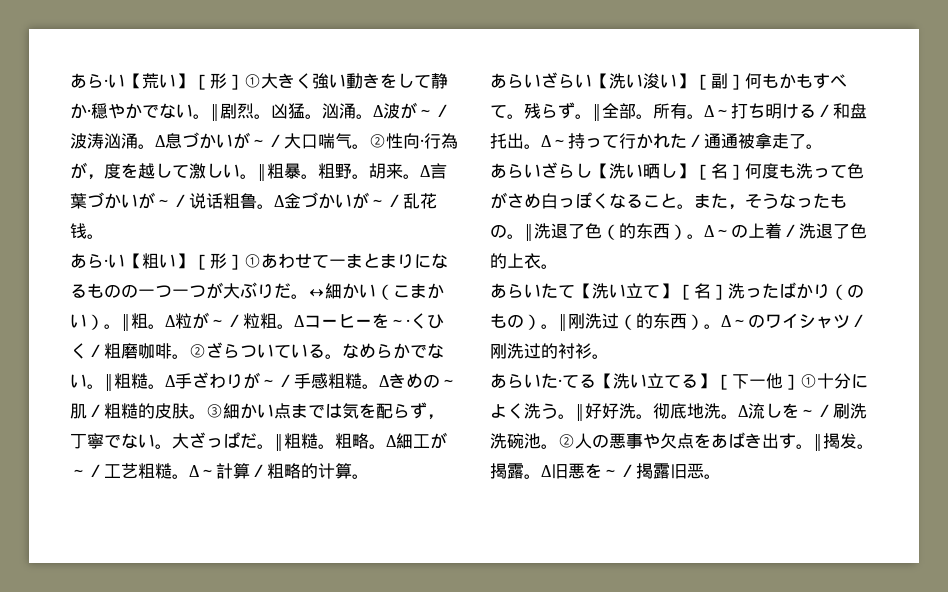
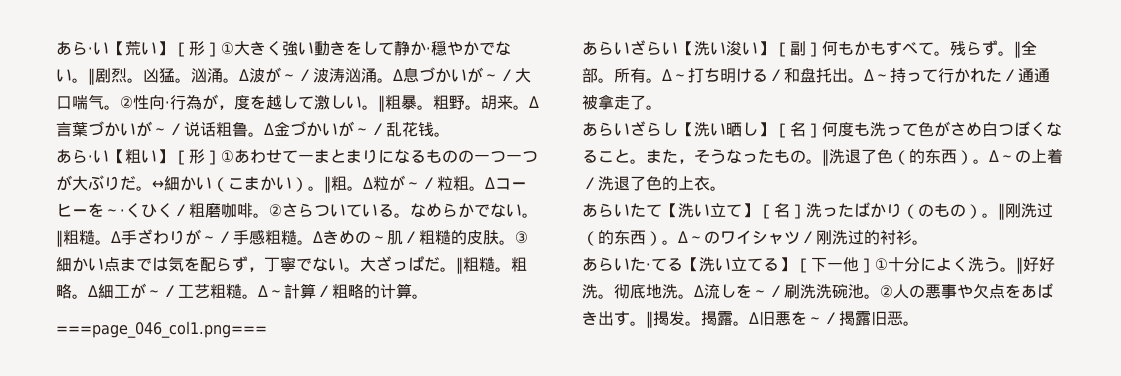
- ②ざらついている。
+ ②さらついている。
+ ===page_046_col1.png===
- あらいざらし【洗い晒し】［名］何度も洗って色がさめ白っぽくなること。
+ あらいざらし【洗い晒し】［名］何度も洗って色がさめ白つぼくなること。

